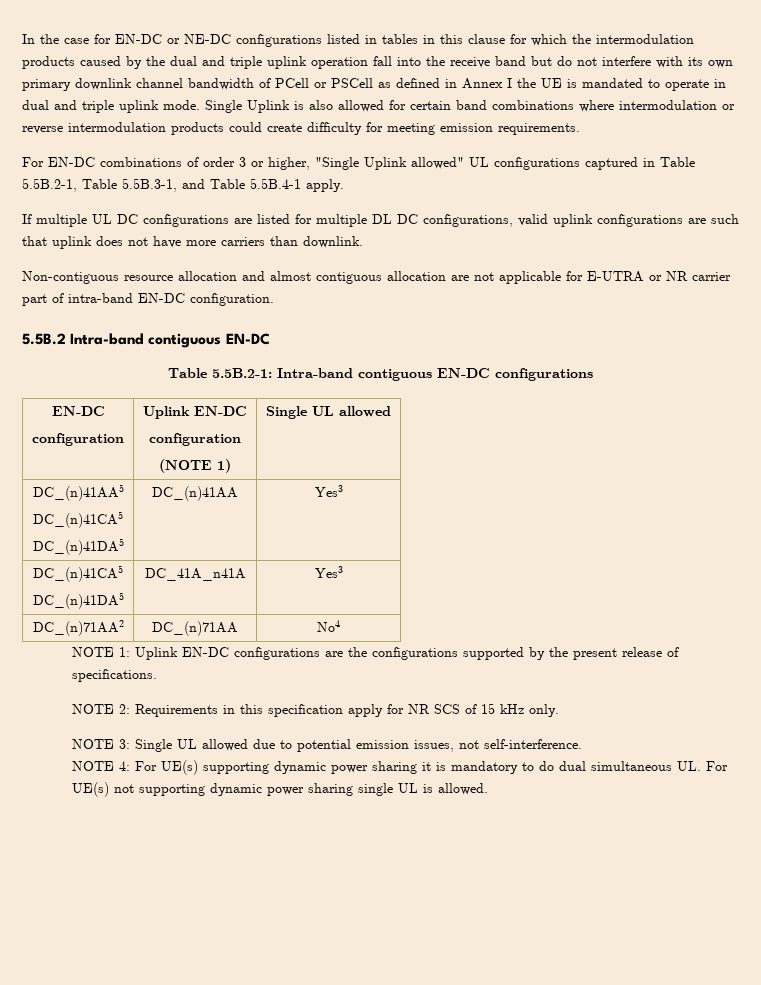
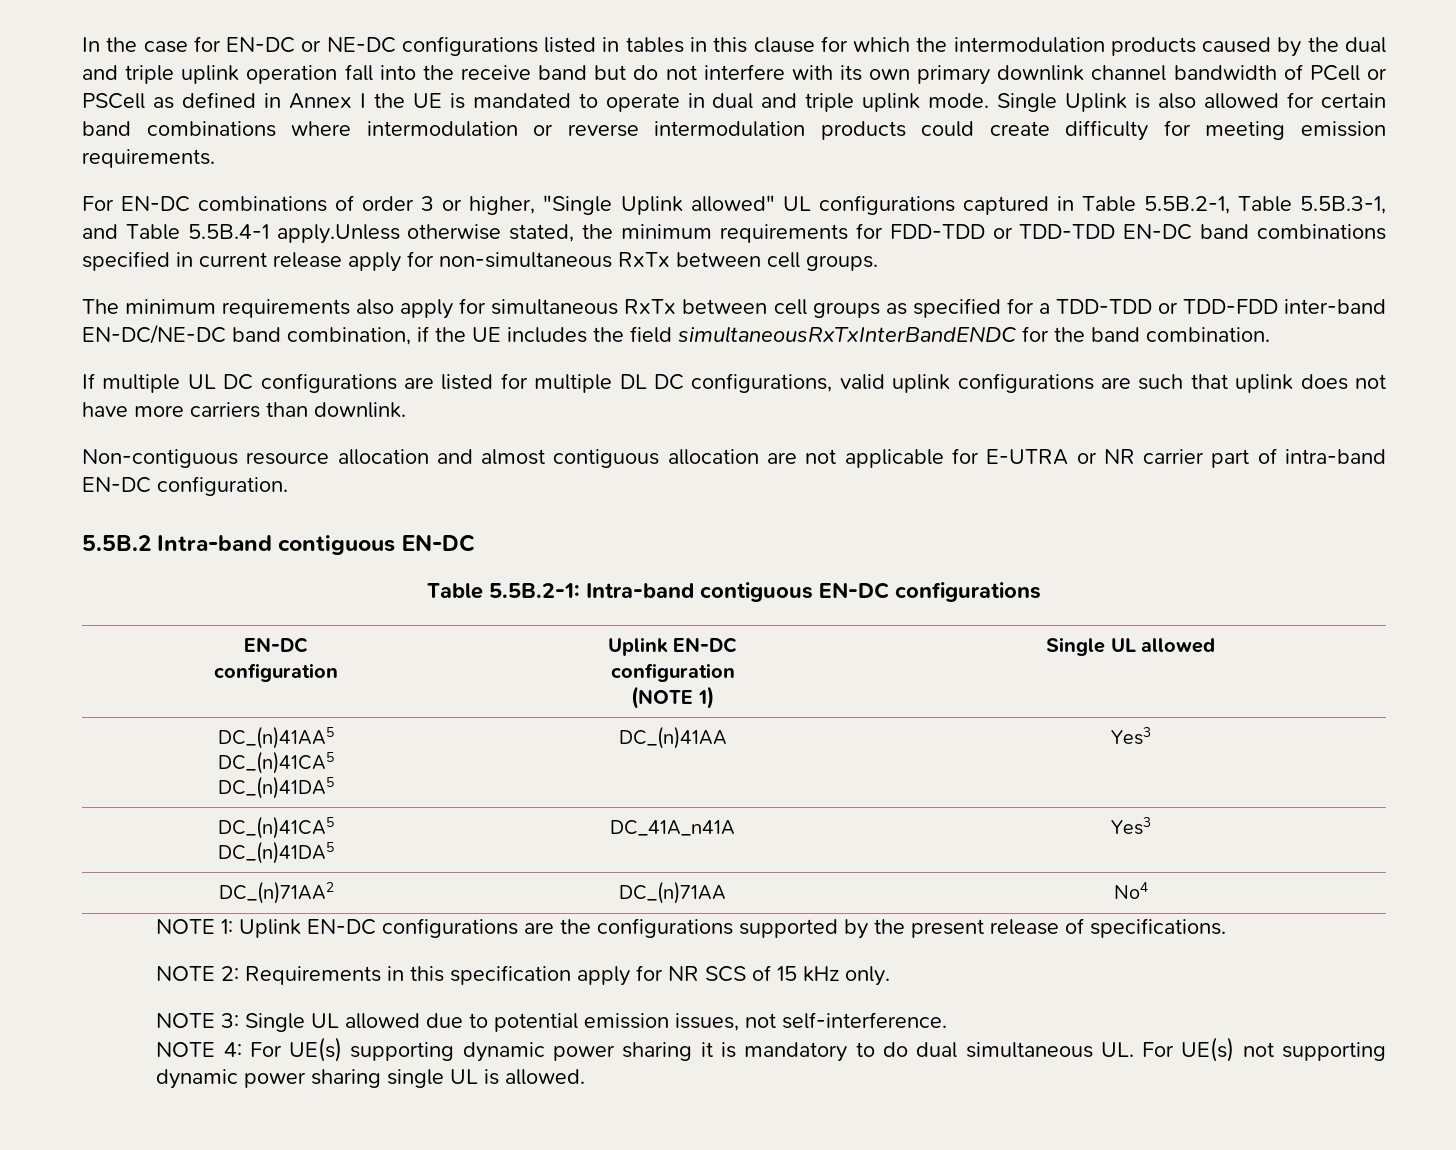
- For EN-DC combinations of order 3 or higher, "Single Uplink allowed" UL configurations captured in Table 5.5B.2-1, Table 5.5B.3-1, and Table 5.5B.4-1 apply.
+ For EN-DC combinations of order 3 or higher, "Single Uplink allowed" UL configurations captured in Table 5.5B.2-1, Table 5.5B.3-1, and Table 5.5B.4-1 apply.Unless otherwise stated, the minimum requirements for FDD-TDD or TDD-TDD EN-DC band combinations specified in current release apply for non-simultaneous RxTx between cell groups.
+ The minimum requirements also apply for simultaneous RxTx between cell groups as specified for a TDD-TDD or TDD-FDD inter-band EN-DC/NE-DC band combination, if the UE includes the field simultaneousRxTxInterBandENDC for the band combination.

